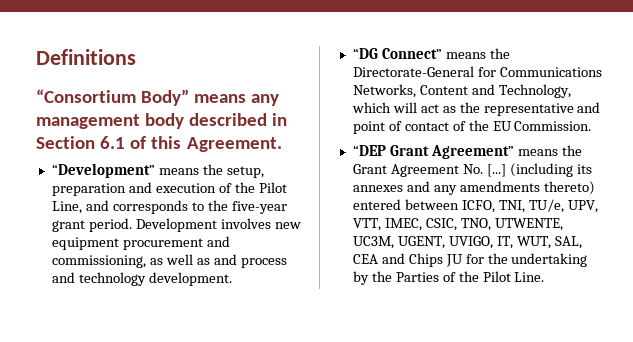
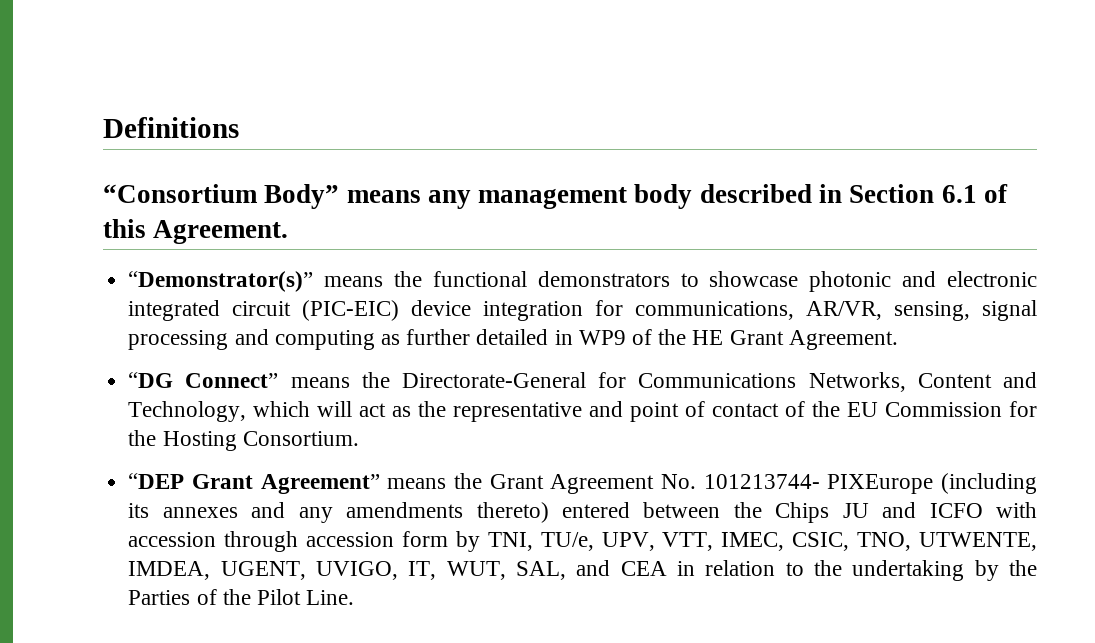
- “Development” means the setup, preparation and execution of the Pilot Line, and corresponds to the five-year grant period. Development involves new equipment procurement and commissioning, as well as and process and technology development.
+ “Demonstrator(s)” means the functional demonstrators to showcase photonic and electronic integrated circuit (PIC-EIC) device integration for communications, AR/VR, sensing, signal processing and computing as further detailed in WP9 of the HE Grant Agreement.
- “DG Connect” means the Directorate-General for Communications Networks, Content and Technology, which will act as the representative and point of contact of the EU Commission.
+ “DG Connect” means the Directorate-General for Communications Networks, Content and Technology, which will act as the representative and point of contact of the EU Commission for the Hosting Consortium.
- “DEP Grant Agreement” means the Grant Agreement No. [...] (including its annexes and any amendments thereto) entered between ICFO, TNI, TU/e, UPV, VTT, IMEC, CSIC, TNO, UTWENTE, UC3M, UGENT, UVIGO, IT, WUT, SAL, CEA and Chips JU for the undertaking by the Parties of the Pilot Line.
+ “DEP Grant Agreement” means the Grant Agreement No. 101213744- PIXEurope (including its annexes and any amendments thereto) entered between the Chips JU and ICFO with accession through accession form by TNI, TU/e, UPV, VTT, IMEC, CSIC, TNO, UTWENTE, IMDEA, UGENT, UVIGO, IT, WUT, SAL, and CEA in relation to the undertaking by the Parties of the Pilot Line.

